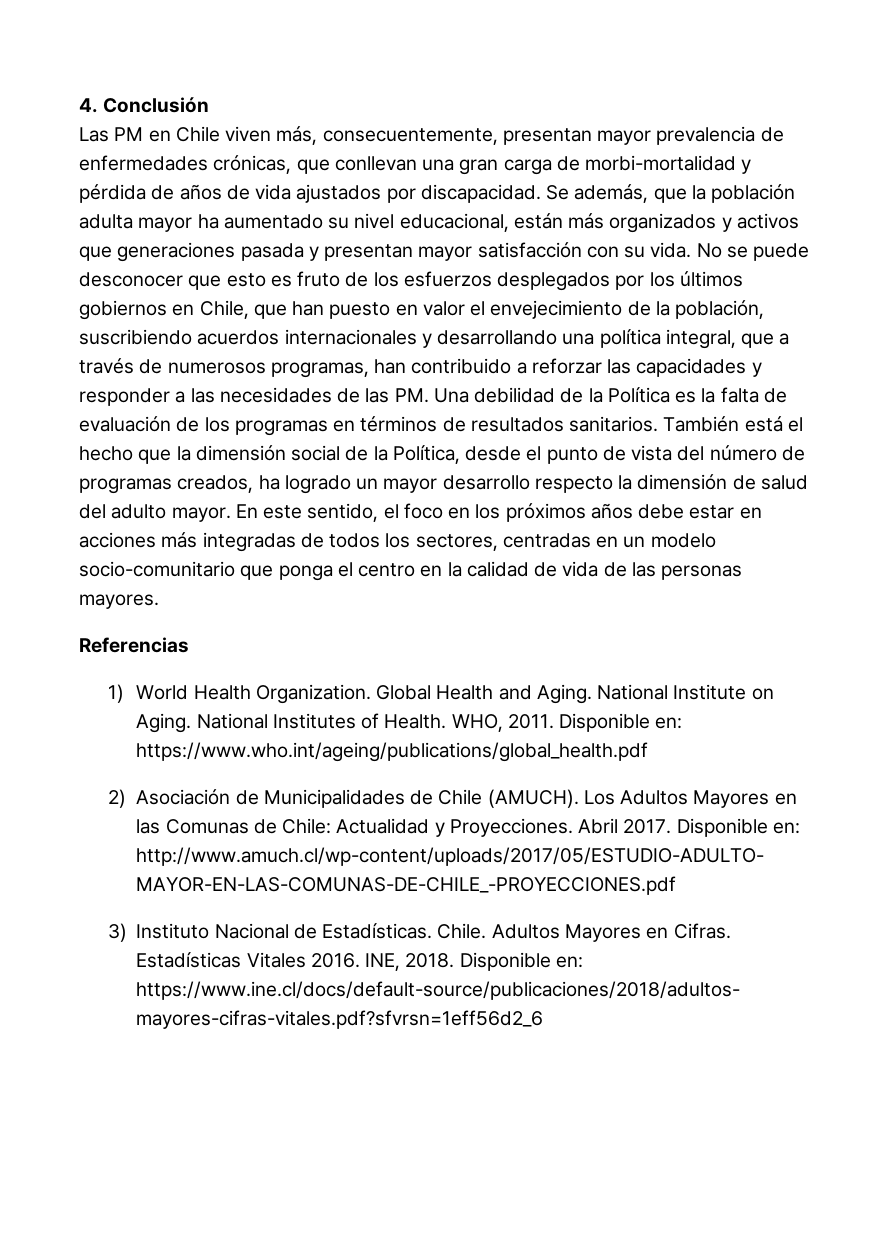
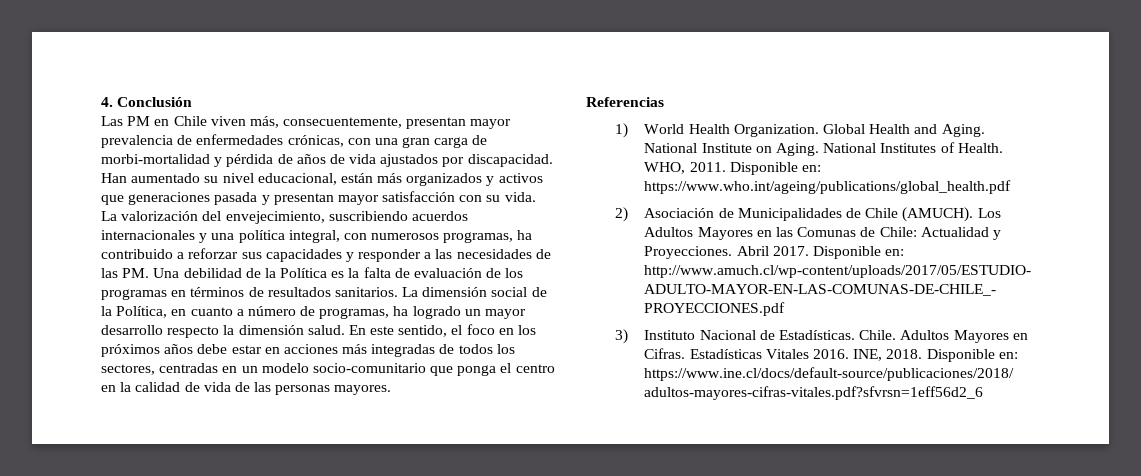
- Las PM en Chile viven más, consecuentemente, presentan mayor prevalencia de enfermedades crónicas, que conllevan una gran carga de morbi-mortalidad y pérdida de años de vida ajustados por discapacidad.
+ Las PM en Chile viven más, consecuentemente, presentan mayor prevalencia de enfermedades crónicas, con una gran carga de morbi-mortalidad y pérdida de años de vida ajustados por discapacidad.
- Se además, que la población adulta mayor ha aumentado su nivel educacional, están más organizados y activos que generaciones pasada y presentan mayor satisfacción con su vida.
+ Han aumentado su nivel educacional, están más organizados y activos que generaciones pasada y presentan mayor satisfacción con su vida.
- No se puede desconocer que esto es fruto de los esfuerzos desplegados por los últimos gobiernos en Chile, que han puesto en valor el envejecimiento de la población, suscribiendo acuerdos internacionales y desarrollando una política integral, que a través de numerosos programas, han contribuido a reforzar las capacidades y responder a las necesidades de las PM. Una debilidad de la Política es la falta de evaluación de los programas en términos de resultados sanitarios.
+ La valorización del envejecimiento, suscribiendo acuerdos internacionales y una política integral, con numerosos programas, ha contribuido a reforzar sus capacidades y responder a las necesidades de las PM. Una debilidad de la Política es la falta de evaluación de los programas en términos de resultados sanitarios.
- También está el hecho que la dimensión social de la Política, desde el punto de vista del número de programas creados, ha logrado un mayor desarrollo respecto la dimensión de salud del adulto mayor.
+ La dimensión social de la Política, en cuanto a número de programas, ha logrado un mayor desarrollo respecto la dimensión salud.

